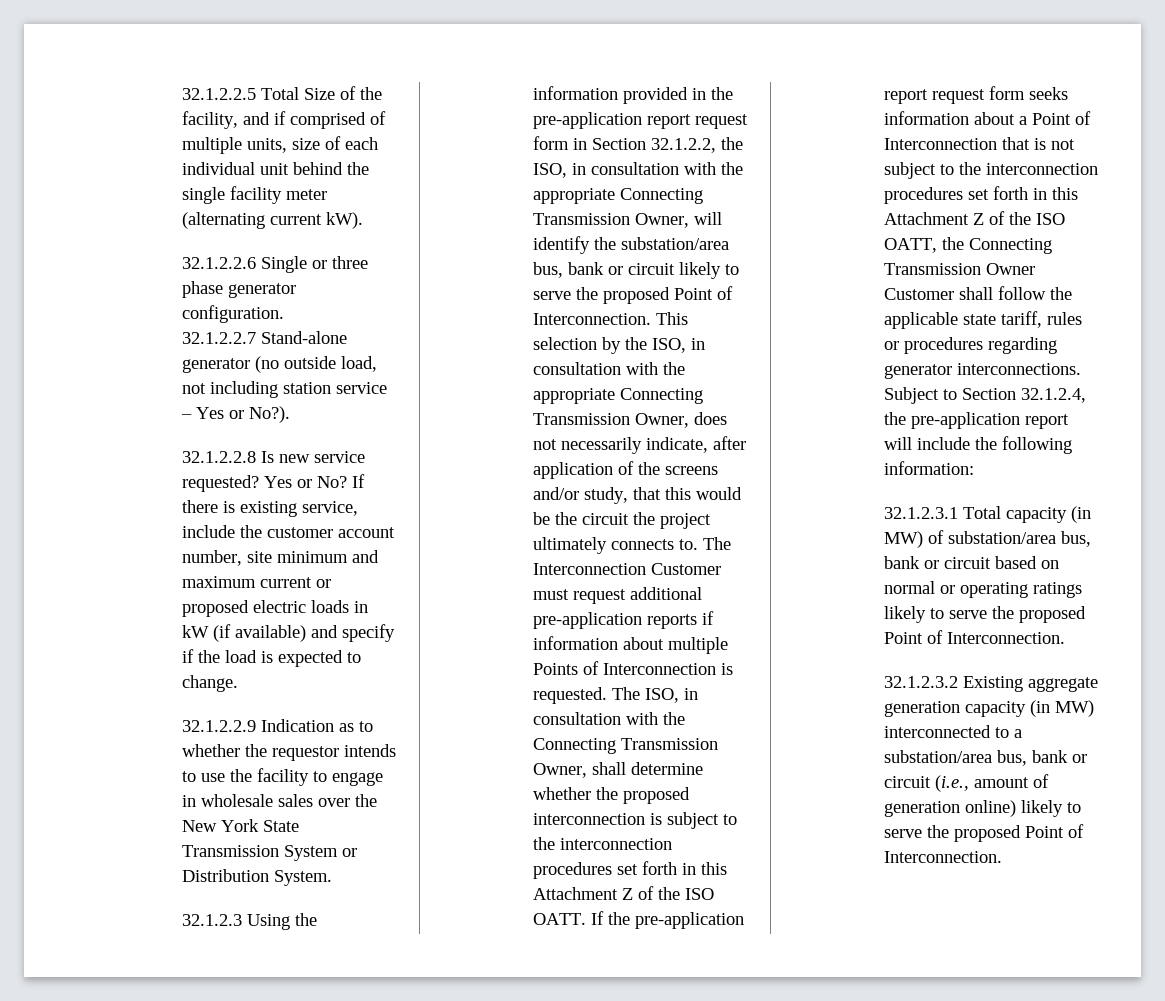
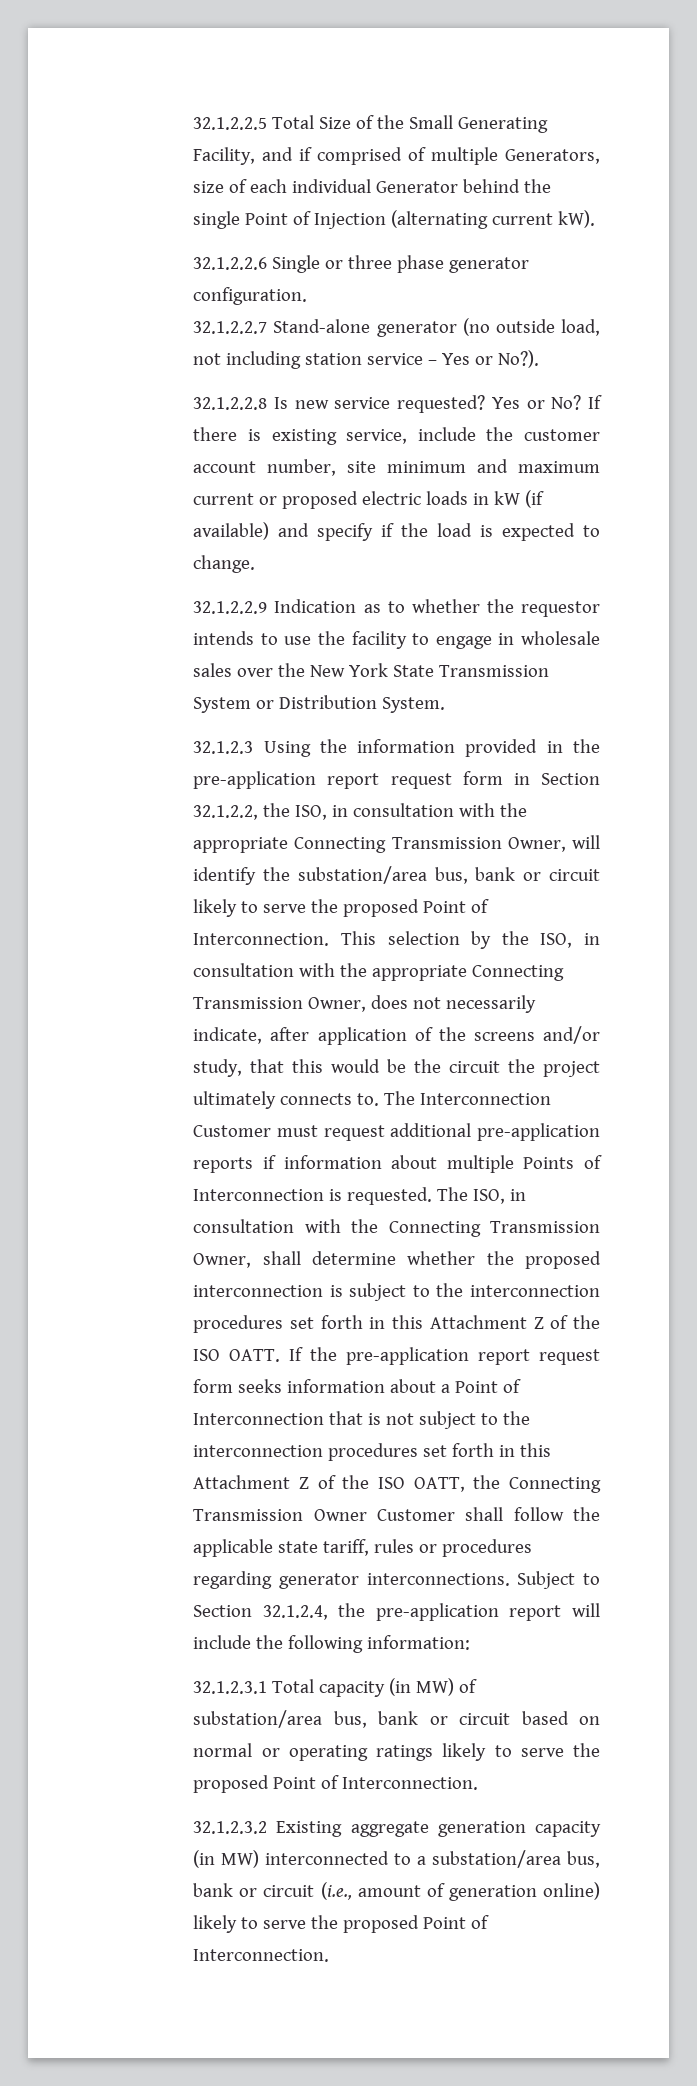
- 32.1.2.2.5 Total Size of the facility, and if comprised of multiple units, size of each individual unit behind the single facility meter (alternating current kW).
+ 32.1.2.2.5 Total Size of the Small Generating Facility, and if comprised of multiple Generators, size of each individual Generator behind the single Point of Injection (alternating current kW).

